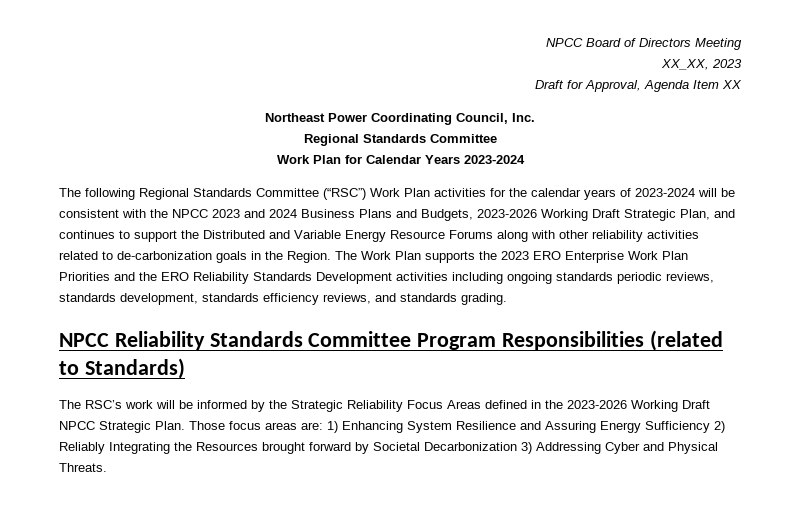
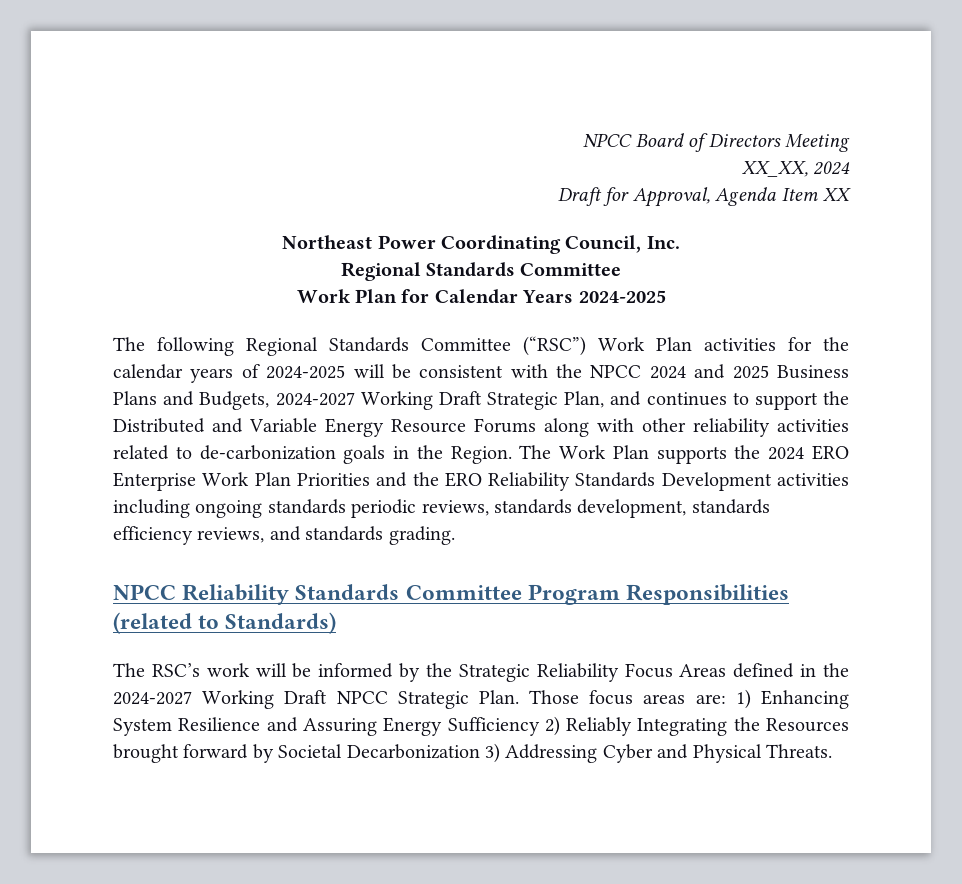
- XX_XX, 2023
+ XX_XX, 2024
- Work Plan for Calendar Years 2023-2024
+ Work Plan for Calendar Years 2024-2025
- The following Regional Standards Committee (“RSC”) Work Plan activities for the calendar years of 2023-2024 will be consistent with the NPCC 2023 and 2024 Business Plans and Budgets, 2023-2026 Working Draft Strategic Plan, and continues to support the Distributed and Variable Energy Resource Forums along with other reliability activities related to de-carbonization goals in the Region.
+ The following Regional Standards Committee (“RSC”) Work Plan activities for the calendar years of 2024-2025 will be consistent with the NPCC 2024 and 2025 Business Plans and Budgets, 2024-2027 Working Draft Strategic Plan, and continues to support the Distributed and Variable Energy Resource Forums along with other reliability activities related to de-carbonization goals in the Region.
- The Work Plan supports the 2023 ERO Enterprise Work Plan Priorities and the ERO Reliability Standards Development activities including ongoing standards periodic reviews, standards development, standards efficiency reviews, and standards grading.
+ The Work Plan supports the 2024 ERO Enterprise Work Plan Priorities and the ERO Reliability Standards Development activities including ongoing standards periodic reviews, standards development, standards efficiency reviews, and standards grading.
- The RSC’s work will be informed by the Strategic Reliability Focus Areas defined in the 2023-2026 Working Draft NPCC Strategic Plan.
+ The RSC’s work will be informed by the Strategic Reliability Focus Areas defined in the 2024-2027 Working Draft NPCC Strategic Plan.

